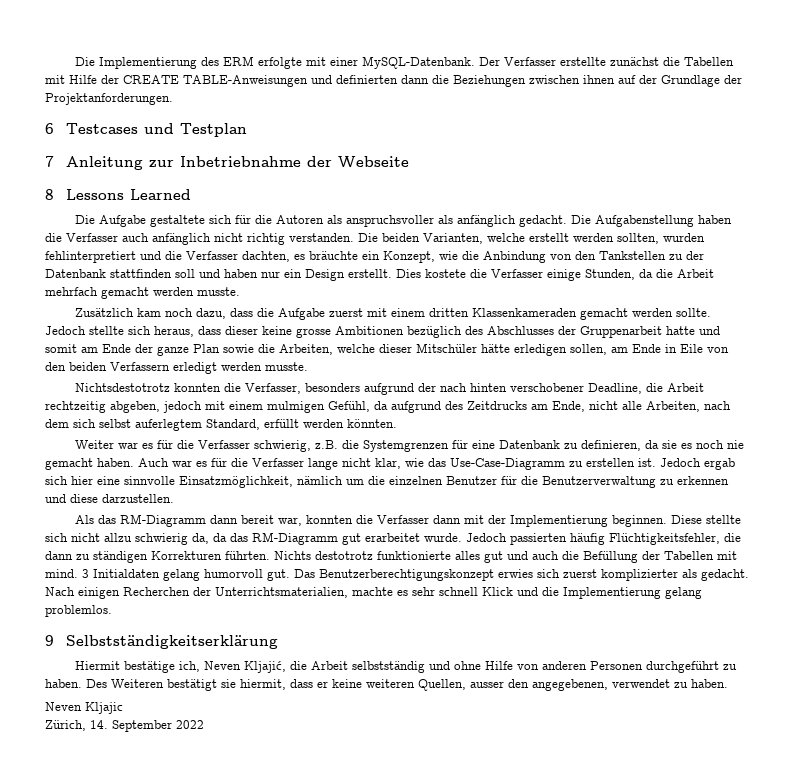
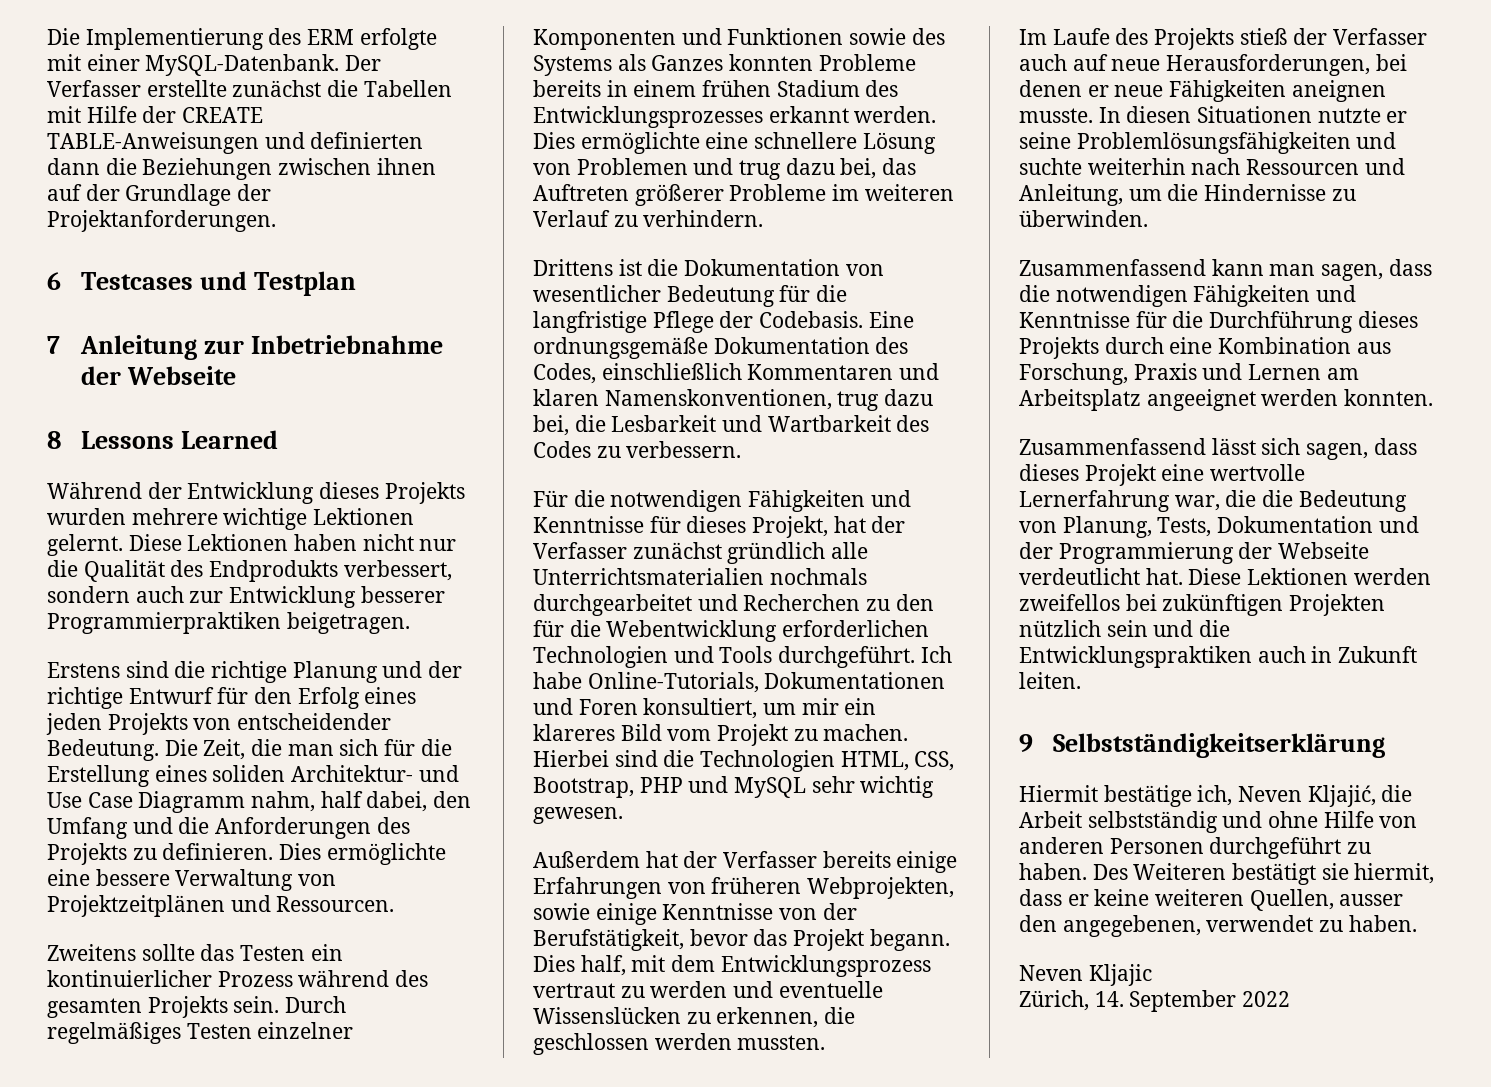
- Die Aufgabe gestaltete sich für die Autoren als anspruchsvoller als anfänglich gedacht. Die Aufgabenstellung haben die Verfasser auch anfänglich nicht richtig verstanden. Die beiden Varianten, welche erstellt werden sollten, wurden fehlinterpretiert und die Verfasser dachten, es bräuchte ein Konzept, wie die Anbindung von den Tankstellen zu der Datenbank stattfinden soll und haben nur ein Design erstellt. Dies kostete die Verfasser einige Stunden, da die Arbeit mehrfach gemacht werden musste.
- Zusätzlich kam noch dazu, dass die Aufgabe zuerst mit einem dritten Klassenkameraden gemacht werden sollte. Jedoch stellte sich heraus, dass dieser keine grosse Ambitionen bezüglich des Abschlusses der Gruppenarbeit hatte und somit am Ende der ganze Plan sowie die Arbeiten, welche dieser Mitschüler hätte erledigen sollen, am Ende in Eile von den beiden Verfassern erledigt werden musste.
- Nichtsdestotrotz konnten die Verfasser, besonders aufgrund der nach hinten verschobener Deadline, die Arbeit rechtzeitig abgeben, jedoch mit einem mulmigen Gefühl, da aufgrund des Zeitdrucks am Ende, nicht alle Arbeiten, nach dem sich selbst auferlegtem Standard, erfüllt werden könnten.
- Weiter war es für die Verfasser schwierig, z.B. die Systemgrenzen für eine Datenbank zu definieren, da sie es noch nie gemacht haben. Auch war es für die Verfasser lange nicht klar, wie das Use-Case-Diagramm zu erstellen ist. Jedoch ergab sich hier eine sinnvolle Einsatzmöglichkeit, nämlich um die einzelnen Benutzer für die Benutzerverwaltung zu erkennen und diese darzustellen.
- Als das RM-Diagramm dann bereit war, konnten die Verfasser dann mit der Implementierung beginnen. Diese stellte sich nicht allzu schwierig da, da das RM-Diagramm gut erarbeitet wurde. Jedoch passierten häufig Flüchtigkeitsfehler, die dann zu ständigen Korrekturen führten. Nichts destotrotz funktionierte alles gut und auch die Befüllung der Tabellen mit mind. 3 Initialdaten gelang humorvoll gut. Das Benutzerberechtigungskonzept erwies sich zuerst komplizierter als gedacht. Nach einigen Recherchen der Unterrichtsmaterialien, machte es sehr schnell Klick und die Implementierung gelang problemlos.
+ Während der Entwicklung dieses Projekts wurden mehrere wichtige Lektionen gelernt. Diese Lektionen haben nicht nur die Qualität des Endprodukts verbessert, sondern auch zur Entwicklung besserer Programmierpraktiken beigetragen.
+ Erstens sind die richtige Planung und der richtige Entwurf für den Erfolg eines jeden Projekts von entscheidender Bedeutung. Die Zeit, die man sich für die Erstellung eines soliden Architektur- und Use Case Diagramm nahm, half dabei, den Umfang und die Anforderungen des Projekts zu definieren. Dies ermöglichte eine bessere Verwaltung von Projektzeitplänen und Ressourcen.
+ Zweitens sollte das Testen ein kontinuierlicher Prozess während des gesamten Projekts sein. Durch regelmäßiges Testen einzelner Komponenten und Funktionen sowie des Systems als Ganzes konnten Probleme bereits in einem frühen Stadium des Entwicklungsprozesses erkannt werden. Dies ermöglichte eine schnellere Lösung von Problemen und trug dazu bei, das Auftreten größerer Probleme im weiteren Verlauf zu verhindern.
+ Drittens ist die Dokumentation von wesentlicher Bedeutung für die langfristige Pflege der Codebasis. Eine ordnungsgemäße Dokumentation des Codes, einschließlich Kommentaren und klaren Namenskonventionen, trug dazu bei, die Lesbarkeit und Wartbarkeit des Codes zu verbessern.
+ Für die notwendigen Fähigkeiten und Kenntnisse für dieses Projekt, hat der Verfasser zunächst gründlich alle Unterrichtsmaterialien nochmals durchgearbeitet und Recherchen zu den für die Webentwicklung erforderlichen Technologien und Tools durchgeführt. Ich habe Online-Tutorials, Dokumentationen und Foren konsultiert, um mir ein klareres Bild vom Projekt zu machen. Hierbei sind die Technologien HTML, CSS, Bootstrap, PHP und MySQL sehr wichtig gewesen.
+ Außerdem hat der Verfasser bereits einige Erfahrungen von früheren Webprojekten, sowie einige Kenntnisse von der Berufstätigkeit, bevor das Projekt begann. Dies half, mit dem Entwicklungsprozess vertraut zu werden und eventuelle Wissenslücken zu erkennen, die geschlossen werden mussten.
+ Im Laufe des Projekts stieß der Verfasser auch auf neue Herausforderungen, bei denen er neue Fähigkeiten aneignen musste. In diesen Situationen nutzte er seine Problemlösungsfähigkeiten und suchte weiterhin nach Ressourcen und Anleitung, um die Hindernisse zu überwinden.
+ Zusammenfassend kann man sagen, dass die notwendigen Fähigkeiten und Kenntnisse für die Durchführung dieses Projekts durch eine Kombination aus Forschung, Praxis und Lernen am Arbeitsplatz angeeignet werden konnten.
+ Zusammenfassend lässt sich sagen, dass dieses Projekt eine wertvolle Lernerfahrung war, die die Bedeutung von Planung, Tests, Dokumentation und der Programmierung der Webseite verdeutlicht hat. Diese Lektionen werden zweifellos bei zukünftigen Projekten nützlich sein und die Entwicklungspraktiken auch in Zukunft leiten.

